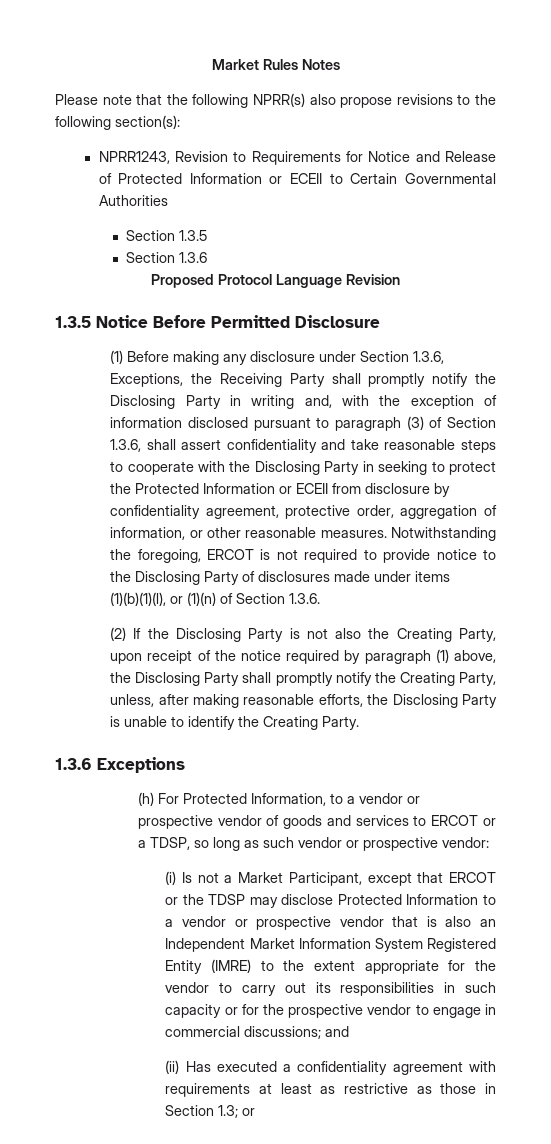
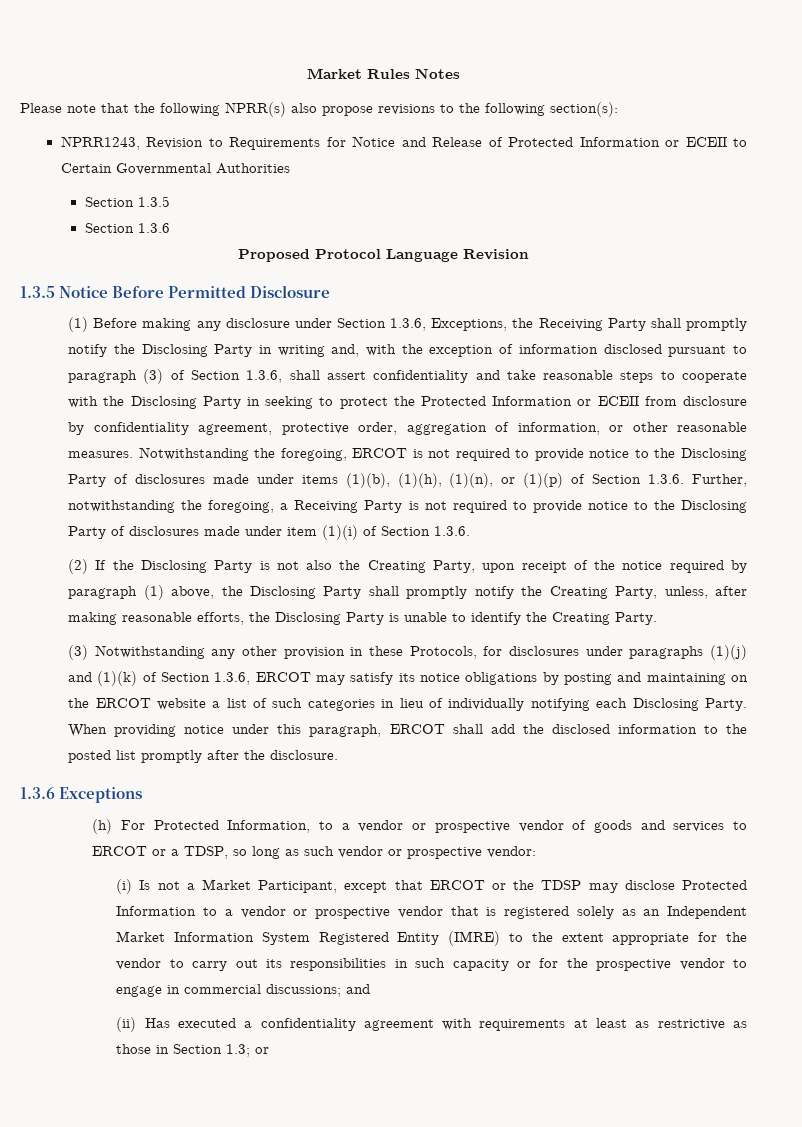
- Notwithstanding the foregoing, ERCOT is not required to provide notice to the Disclosing Party of disclosures made under items (1)(b)(1)(l), or (1)(n) of Section 1.3.6.
+ Notwithstanding the foregoing, ERCOT is not required to provide notice to the Disclosing Party of disclosures made under items (1)(b), (1)(h), (1)(n), or (1)(p) of Section 1.3.6. Further, notwithstanding the foregoing, a Receiving Party is not required to provide notice to the Disclosing Party of disclosures made under item (1)(i) of Section 1.3.6.
+ (3) Notwithstanding any other provision in these Protocols, for disclosures under paragraphs (1)(j) and (1)(k) of Section 1.3.6, ERCOT may satisfy its notice obligations by posting and maintaining on the ERCOT website a list of such categories in lieu of individually notifying each Disclosing Party. When providing notice under this paragraph, ERCOT shall add the disclosed information to the posted list promptly after the disclosure.
- (i) Is not a Market Participant, except that ERCOT or the TDSP may disclose Protected Information to a vendor or prospective vendor that is also an Independent Market Information System Registered Entity (IMRE) to the extent appropriate for the vendor to carry out its responsibilities in such capacity or for the prospective vendor to engage in commercial discussions; and
+ (i) Is not a Market Participant, except that ERCOT or the TDSP may disclose Protected Information to a vendor or prospective vendor that is registered solely as an Independent Market Information System Registered Entity (IMRE) to the extent appropriate for the vendor to carry out its responsibilities in such capacity or for the prospective vendor to engage in commercial discussions; and

